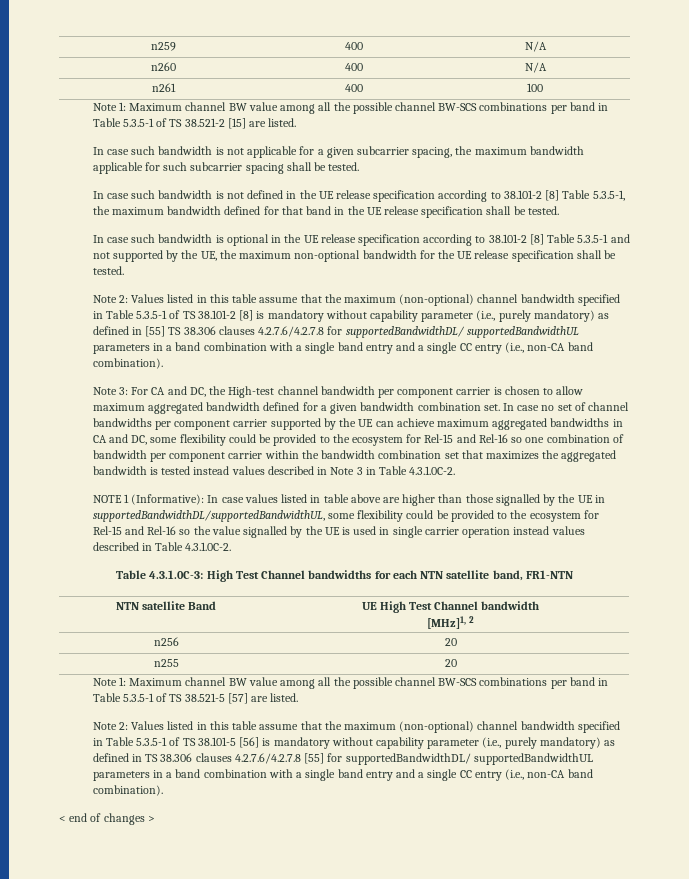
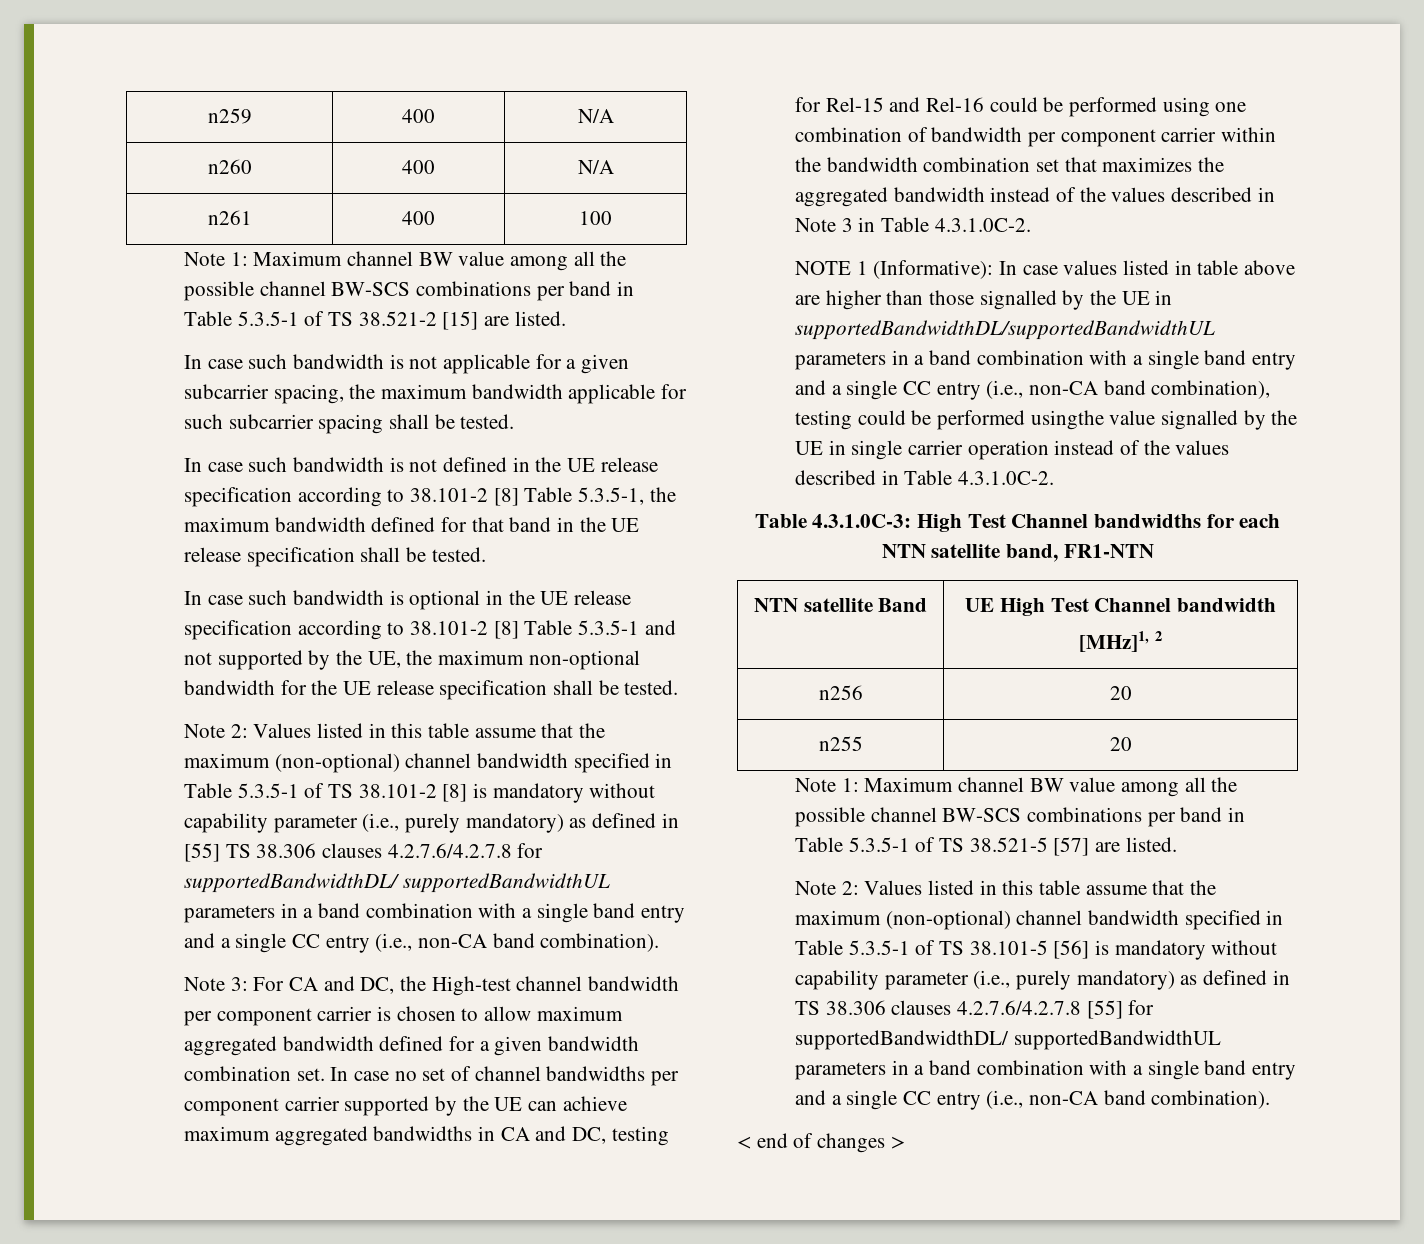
- In case no set of channel bandwidths per component carrier supported by the UE can achieve maximum aggregated bandwidths in CA and DC, some flexibility could be provided to the ecosystem for Rel-15 and Rel-16 so one combination of bandwidth per component carrier within the bandwidth combination set that maximizes the aggregated bandwidth is tested instead values described in Note 3 in Table 4.3.1.0C-2.
+ In case no set of channel bandwidths per component carrier supported by the UE can achieve maximum aggregated bandwidths in CA and DC, testing for Rel-15 and Rel-16 could be performed using one combination of bandwidth per component carrier within the bandwidth combination set that maximizes the aggregated bandwidth instead of the values described in Note 3 in Table 4.3.1.0C-2.
- NOTE 1 (Informative): In case values listed in table above are higher than those signalled by the UE in supportedBandwidthDL/supportedBandwidthUL, some flexibility could be provided to the ecosystem for Rel-15 and Rel-16 so the value signalled by the UE is used in single carrier operation instead values described in Table 4.3.1.0C-2.
+ NOTE 1 (Informative): In case values listed in table above are higher than those signalled by the UE in supportedBandwidthDL/supportedBandwidthUL parameters in a band combination with a single band entry and a single CC entry (i.e., non-CA band combination), testing could be performed usingthe value signalled by the UE in single carrier operation instead of the values described in Table 4.3.1.0C-2.

